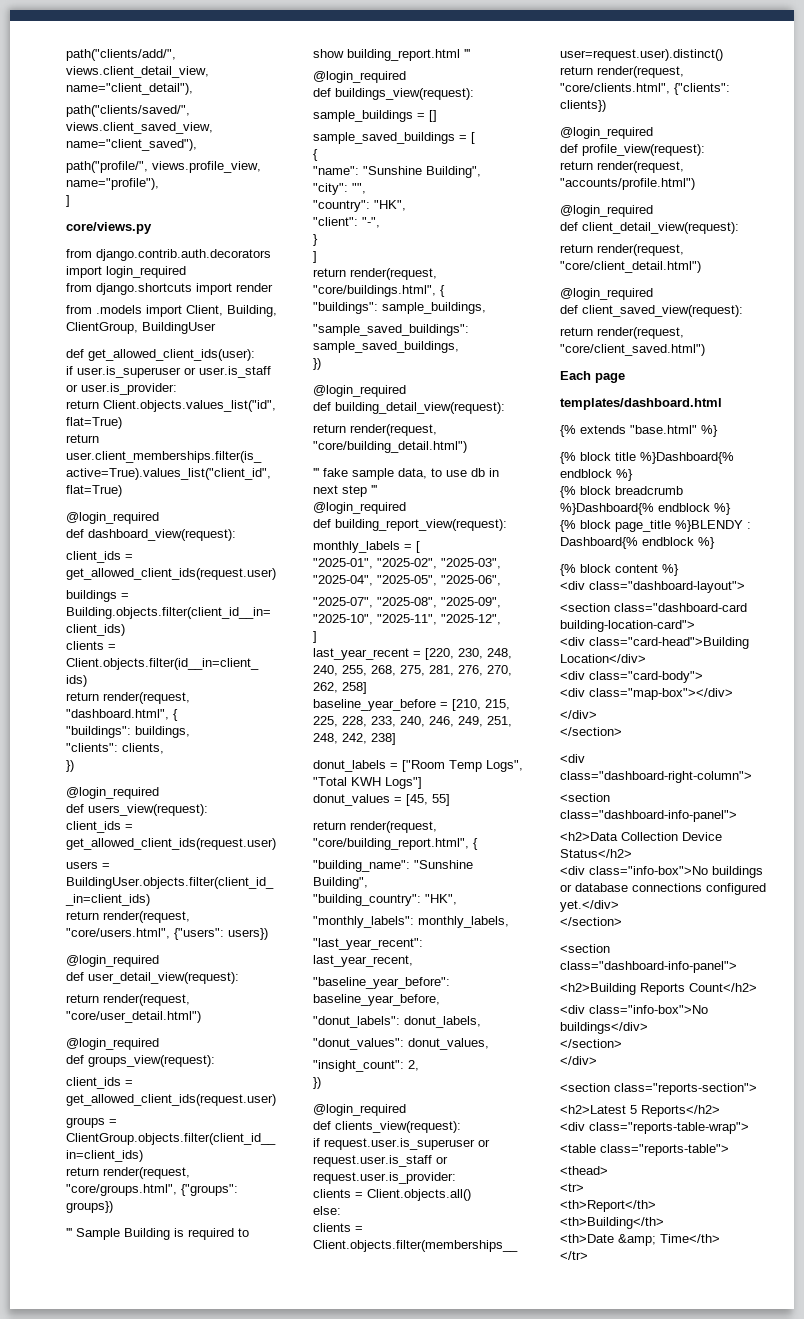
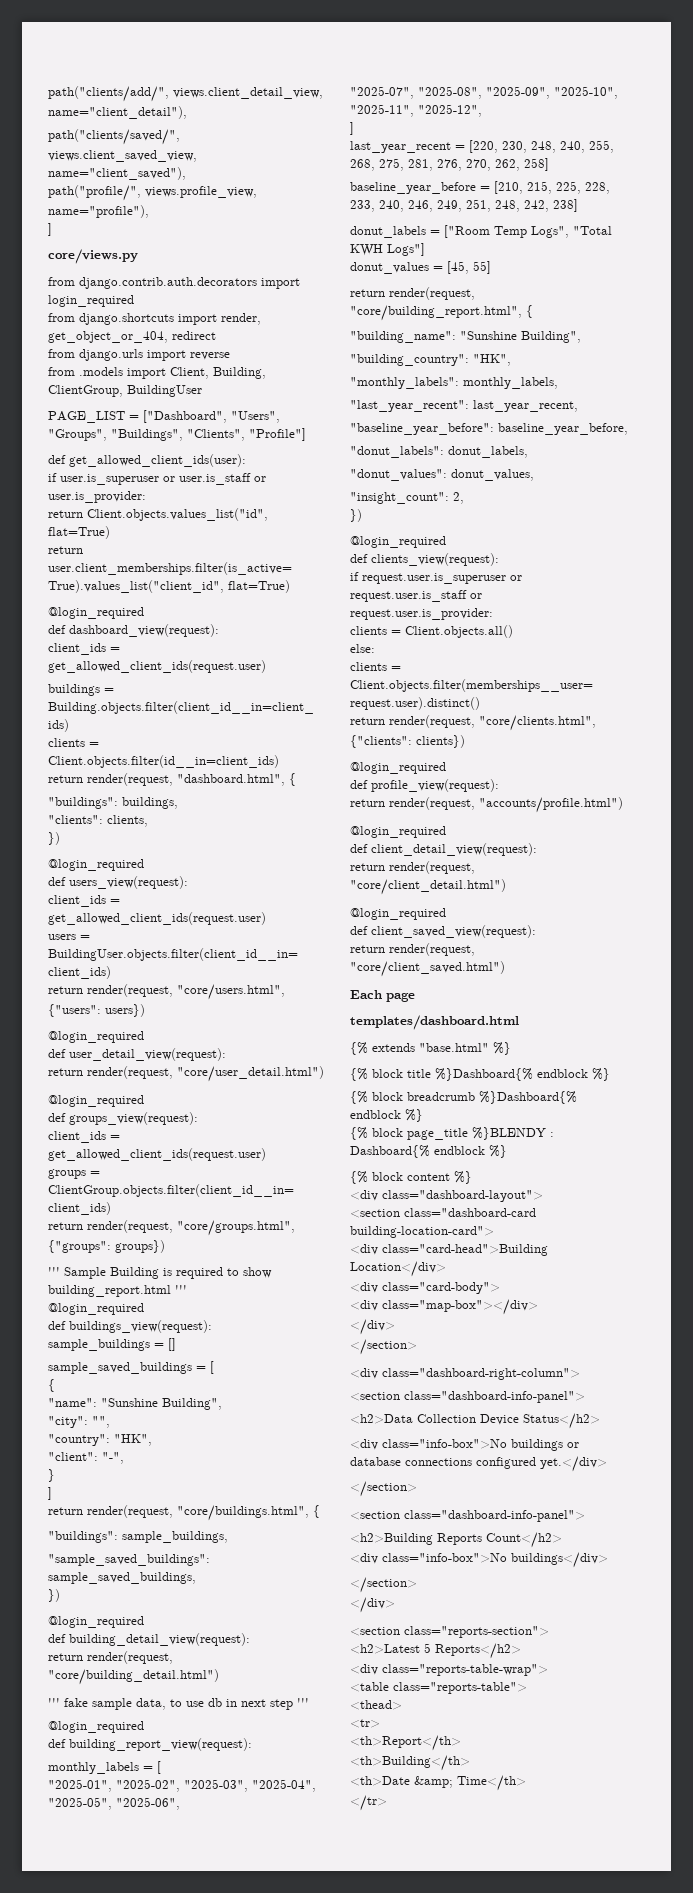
- from django.shortcuts import render
+ from django.shortcuts import render, get_object_or_404, redirect
+ from django.urls import reverse
+ PAGE_LIST = ["Dashboard", "Users", "Groups", "Buildings", "Clients", "Profile"]

